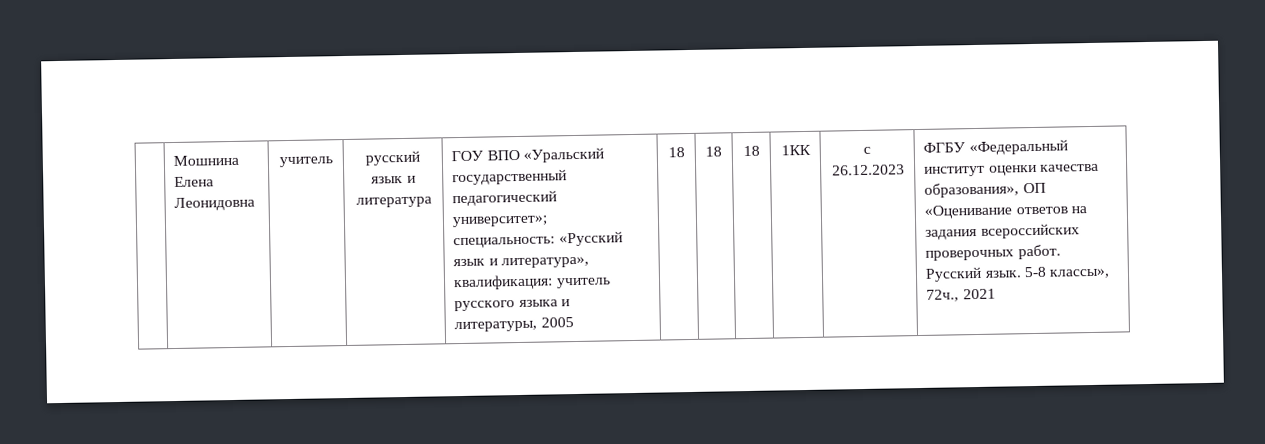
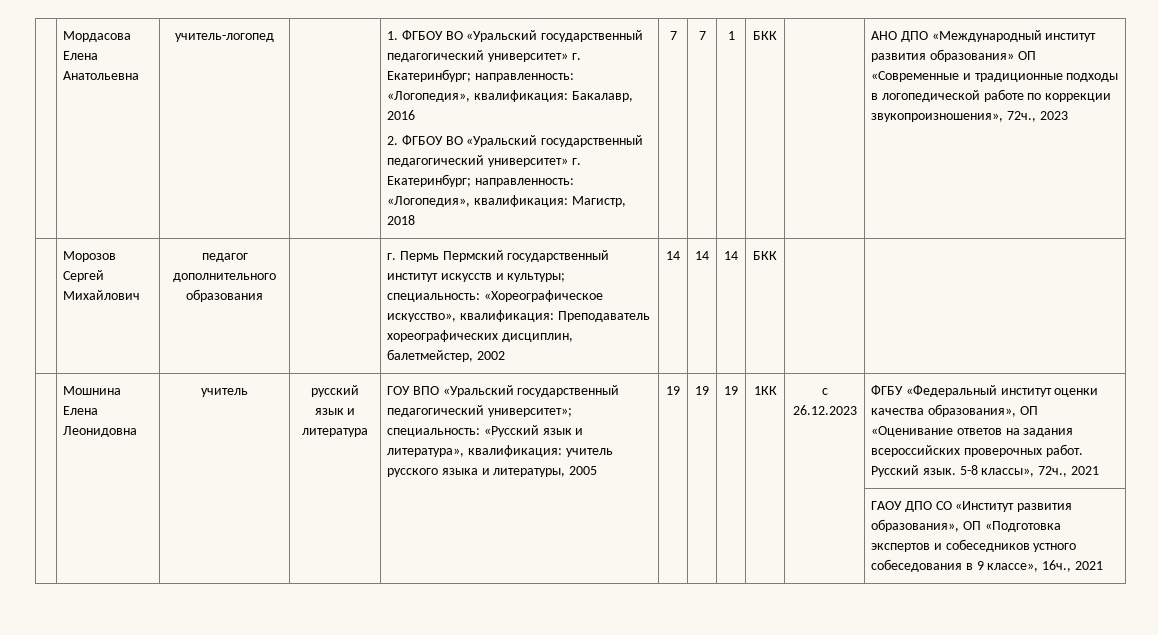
+ Мордасова Елена Анатольевна | учитель-логопед | | 1. ФГБОУ ВО «Уральский государственный педагогический университет» г. Екатеринбург; направленность: «Логопедия», квалификация: Бакалавр, 2016
+ 2. ФГБОУ ВО «Уральский государственный педагогический университет» г. Екатеринбург; направленность: «Логопедия», квалификация: Магистр, 2018 | 7 | 7 | 1 | БКК | | АНО ДПО «Международный институт развития образования» ОП «Современные и традиционные подходы в логопедической работе по коррекции звукопроизношения», 72ч., 2023
+ | Морозов Сергей Михайлович | педагог дополнительного образования | | г. Пермь Пермский государственный институт искусств и культуры; специальность: «Хореографическое искусство», квалификация: Преподаватель хореографических дисциплин, балетмейстер, 2002 | 14 | 14 | 14 | БКК | |
- 18 | 18 | 18
+ 19 | 19 | 19
+ | | | | | | | | | | ГАОУ ДПО СО «Институт развития образования», ОП «Подготовка экспертов и собеседников устного собеседования в 9 классе», 16ч., 2021

